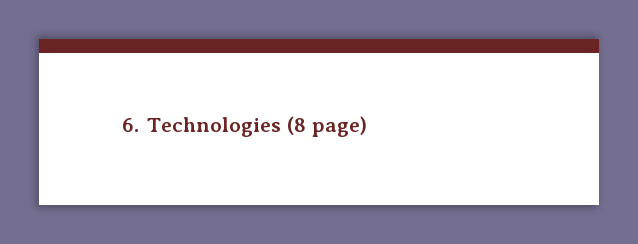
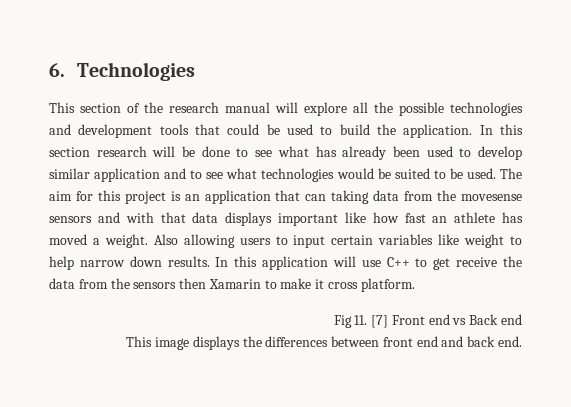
- 6. Technologies (8 page)
+ 6. Technologies
+ This section of the research manual will explore all the possible technologies and development tools that could be used to build the application. In this section research will be done to see what has already been used to develop similar application and to see what technologies would be suited to be used. The aim for this project is an application that can taking data from the movesense sensors and with that data displays important like how fast an athlete has moved a weight. Also allowing users to input certain variables like weight to help narrow down results. In this application will use C++ to get receive the data from the sensors then Xamarin to make it cross platform.
+ Fig 11. [7] Front end vs Back end
+ This image displays the differences between front end and back end.

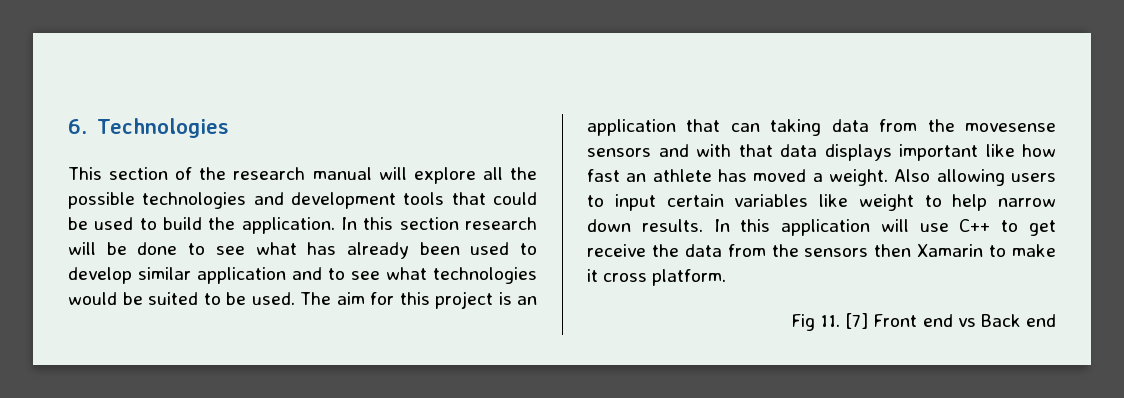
- This image displays the differences between front end and back end.

